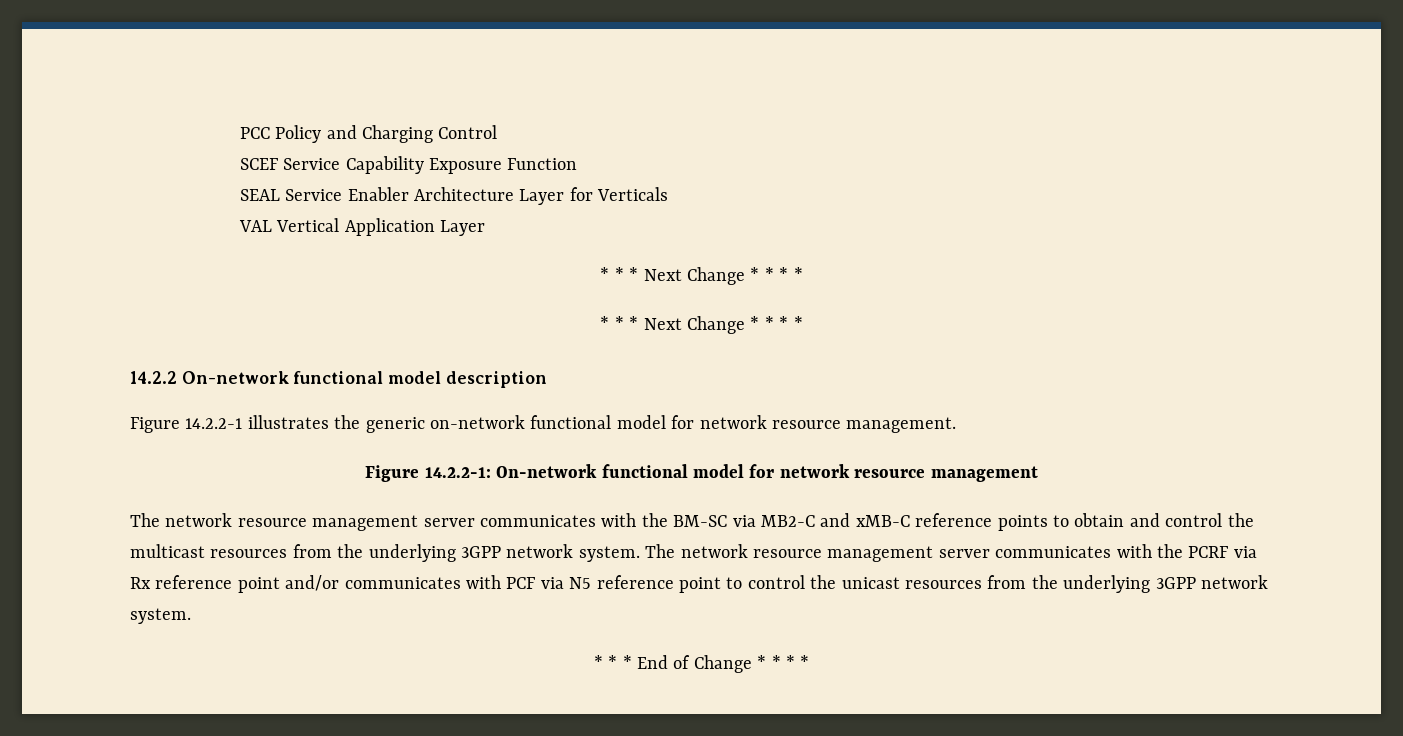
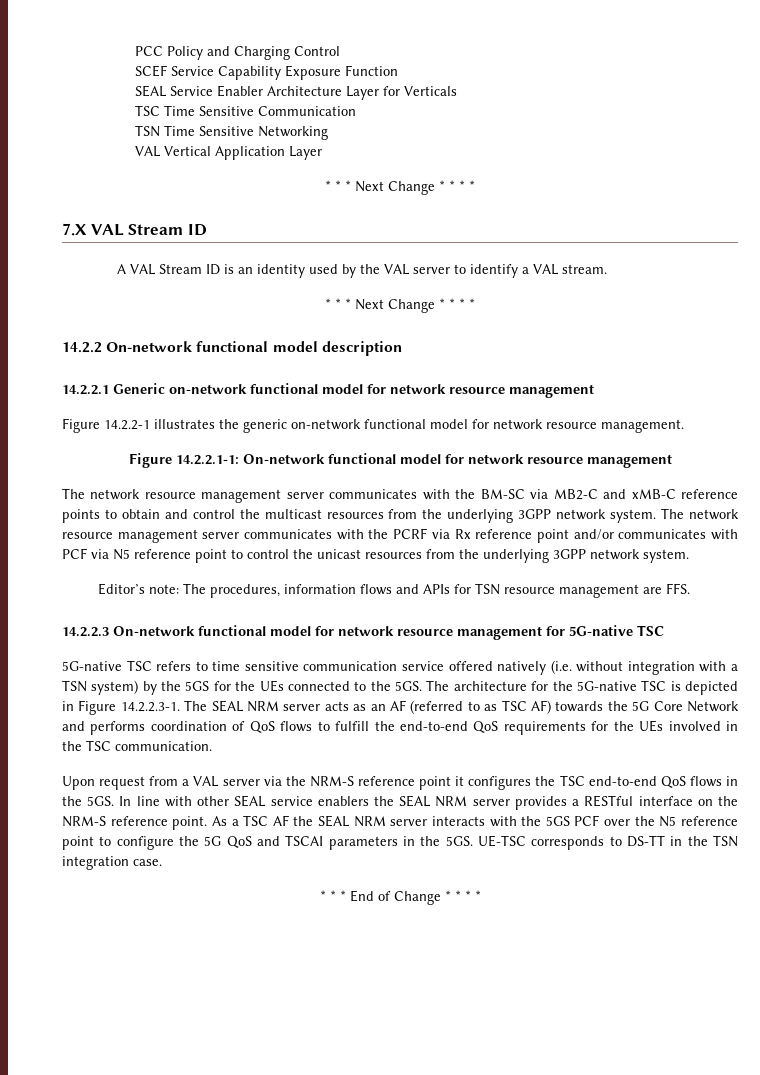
+ TSC Time Sensitive Communication
+ TSN Time Sensitive Networking
+ 7.X VAL Stream ID
+ A VAL Stream ID is an identity used by the VAL server to identify a VAL stream.
+ 14.2.2.1 Generic on-network functional model for network resource management
- Figure 14.2.2-1: On-network functional model for network resource management
+ Figure 14.2.2.1-1: On-network functional model for network resource management
+ Editor’s note: The procedures, information flows and APIs for TSN resource management are FFS.
+ 14.2.2.3 On-network functional model for network resource management for 5G-native TSC
+ 5G-native TSC refers to time sensitive communication service offered natively (i.e. without integration with a TSN system) by the 5GS for the UEs connected to the 5GS. The architecture for the 5G-native TSC is depicted in Figure 14.2.2.3-1. The SEAL NRM server acts as an AF (referred to as TSC AF) towards the 5G Core Network and performs coordination of QoS flows to fulfill the end-to-end QoS requirements for the UEs involved in the TSC communication.
+ Upon request from a VAL server via the NRM-S reference point it configures the TSC end-to-end QoS flows in the 5GS. In line with other SEAL service enablers the SEAL NRM server provides a RESTful interface on the NRM-S reference point. As a TSC AF the SEAL NRM server interacts with the 5GS PCF over the N5 reference point to configure the 5G QoS and TSCAI parameters in the 5GS. UE-TSC corresponds to DS-TT in the TSN integration case.

